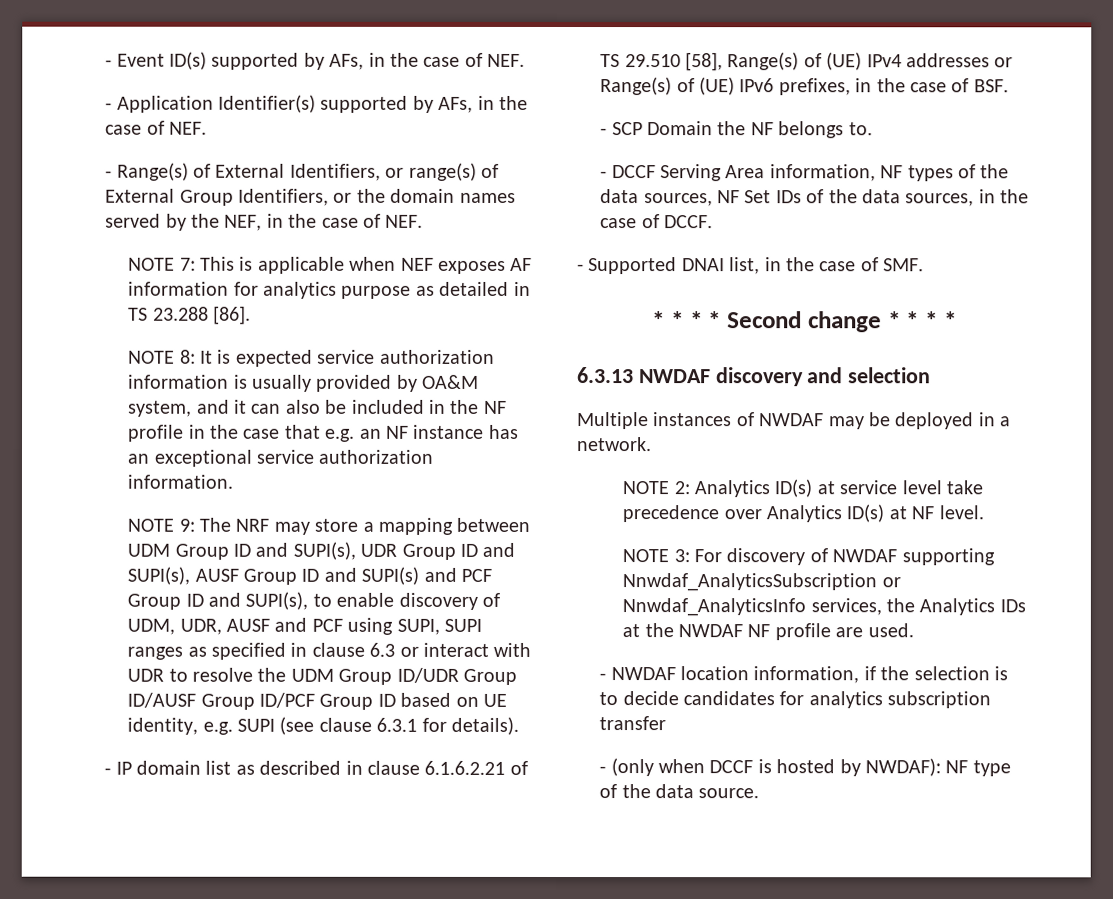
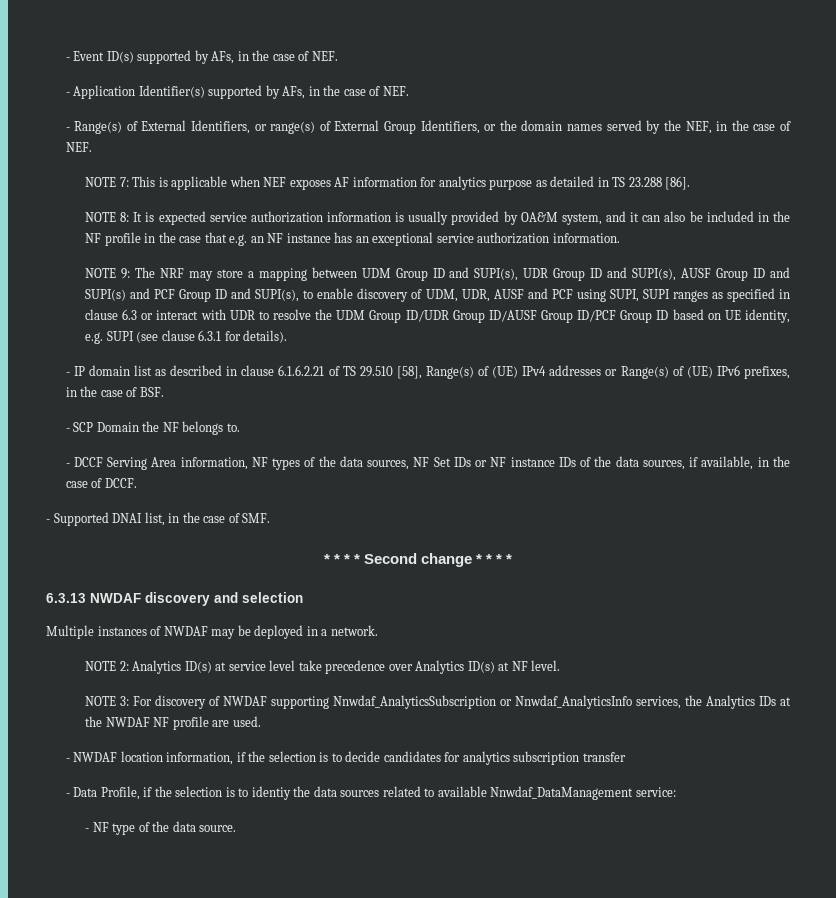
- - DCCF Serving Area information, NF types of the data sources, NF Set IDs of the data sources, in the case of DCCF.
+ - DCCF Serving Area information, NF types of the data sources, NF Set IDs or NF instance IDs of the data sources, if available, in the case of DCCF.
- - (only when DCCF is hosted by NWDAF): NF type of the data source.
+ - Data Profile, if the selection is to identiy the data sources related to available Nnwdaf_DataManagement service:
+ - NF type of the data source.

